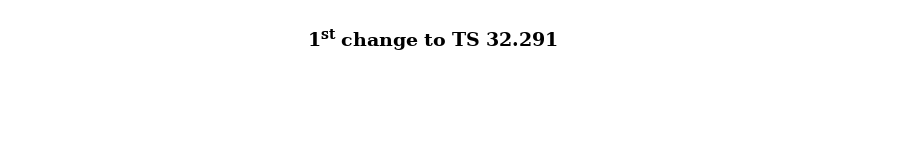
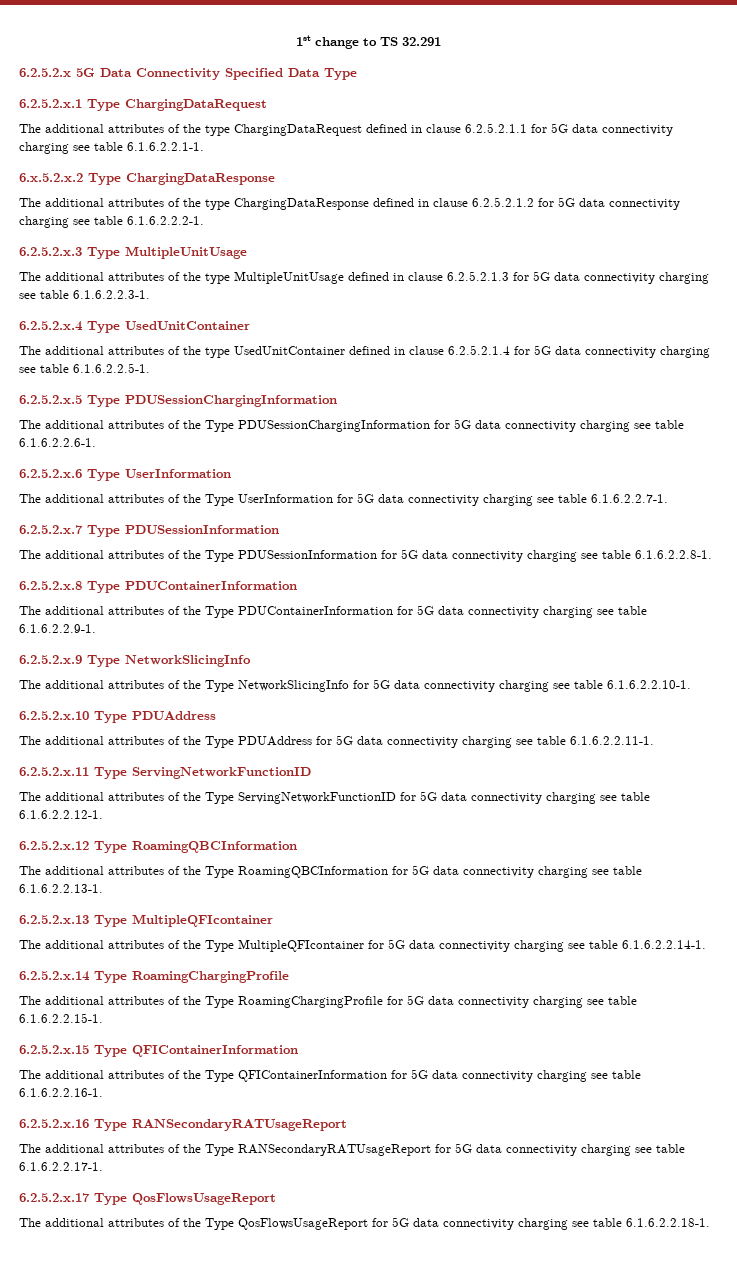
+ 6.2.5.2.x 5G Data Connectivity Specified Data Type
+ 6.2.5.2.x.1 Type ChargingDataRequest
+ The additional attributes of the type ChargingDataRequest defined in clause 6.2.5.2.1.1 for 5G data connectivity charging see table 6.1.6.2.2.1-1.
+ 6.x.5.2.x.2 Type ChargingDataResponse
+ The additional attributes of the type ChargingDataResponse defined in clause 6.2.5.2.1.2 for 5G data connectivity charging see table 6.1.6.2.2.2-1.
+ 6.2.5.2.x.3 Type MultipleUnitUsage
+ The additional attributes of the type MultipleUnitUsage defined in clause 6.2.5.2.1.3 for 5G data connectivity charging see table 6.1.6.2.2.3-1.
+ 6.2.5.2.x.4 Type UsedUnitContainer
+ The additional attributes of the type UsedUnitContainer defined in clause 6.2.5.2.1.4 for 5G data connectivity charging see table 6.1.6.2.2.5-1.
+ 6.2.5.2.x.5 Type PDUSessionChargingInformation
+ The additional attributes of the Type PDUSessionChargingInformation for 5G data connectivity charging see table 6.1.6.2.2.6-1.
+ 6.2.5.2.x.6 Type UserInformation
+ The additional attributes of the Type UserInformation for 5G data connectivity charging see table 6.1.6.2.2.7-1.
+ 6.2.5.2.x.7 Type PDUSessionInformation
+ The additional attributes of the Type PDUSessionInformation for 5G data connectivity charging see table 6.1.6.2.2.8-1.
+ 6.2.5.2.x.8 Type PDUContainerInformation
+ The additional attributes of the Type PDUContainerInformation for 5G data connectivity charging see table 6.1.6.2.2.9-1.
+ 6.2.5.2.x.9 Type NetworkSlicingInfo
+ The additional attributes of the Type NetworkSlicingInfo for 5G data connectivity charging see table 6.1.6.2.2.10-1.
+ 6.2.5.2.x.10 Type PDUAddress
+ The additional attributes of the Type PDUAddress for 5G data connectivity charging see table 6.1.6.2.2.11-1.
+ 6.2.5.2.x.11 Type ServingNetworkFunctionID
+ The additional attributes of the Type ServingNetworkFunctionID for 5G data connectivity charging see table 6.1.6.2.2.12-1.
+ 6.2.5.2.x.12 Type RoamingQBCInformation
+ The additional attributes of the Type RoamingQBCInformation for 5G data connectivity charging see table 6.1.6.2.2.13-1.
+ 6.2.5.2.x.13 Type MultipleQFIcontainer
+ The additional attributes of the Type MultipleQFIcontainer for 5G data connectivity charging see table 6.1.6.2.2.14-1.
+ 6.2.5.2.x.14 Type RoamingChargingProfile
+ The additional attributes of the Type RoamingChargingProfile for 5G data connectivity charging see table 6.1.6.2.2.15-1.
+ 6.2.5.2.x.15 Type QFIContainerInformation
+ The additional attributes of the Type QFIContainerInformation for 5G data connectivity charging see table 6.1.6.2.2.16-1.
+ 6.2.5.2.x.16 Type RANSecondaryRATUsageReport
+ The additional attributes of the Type RANSecondaryRATUsageReport for 5G data connectivity charging see table 6.1.6.2.2.17-1.
+ 6.2.5.2.x.17 Type QosFlowsUsageReport
+ The additional attributes of the Type QosFlowsUsageReport for 5G data connectivity charging see table 6.1.6.2.2.18-1.

